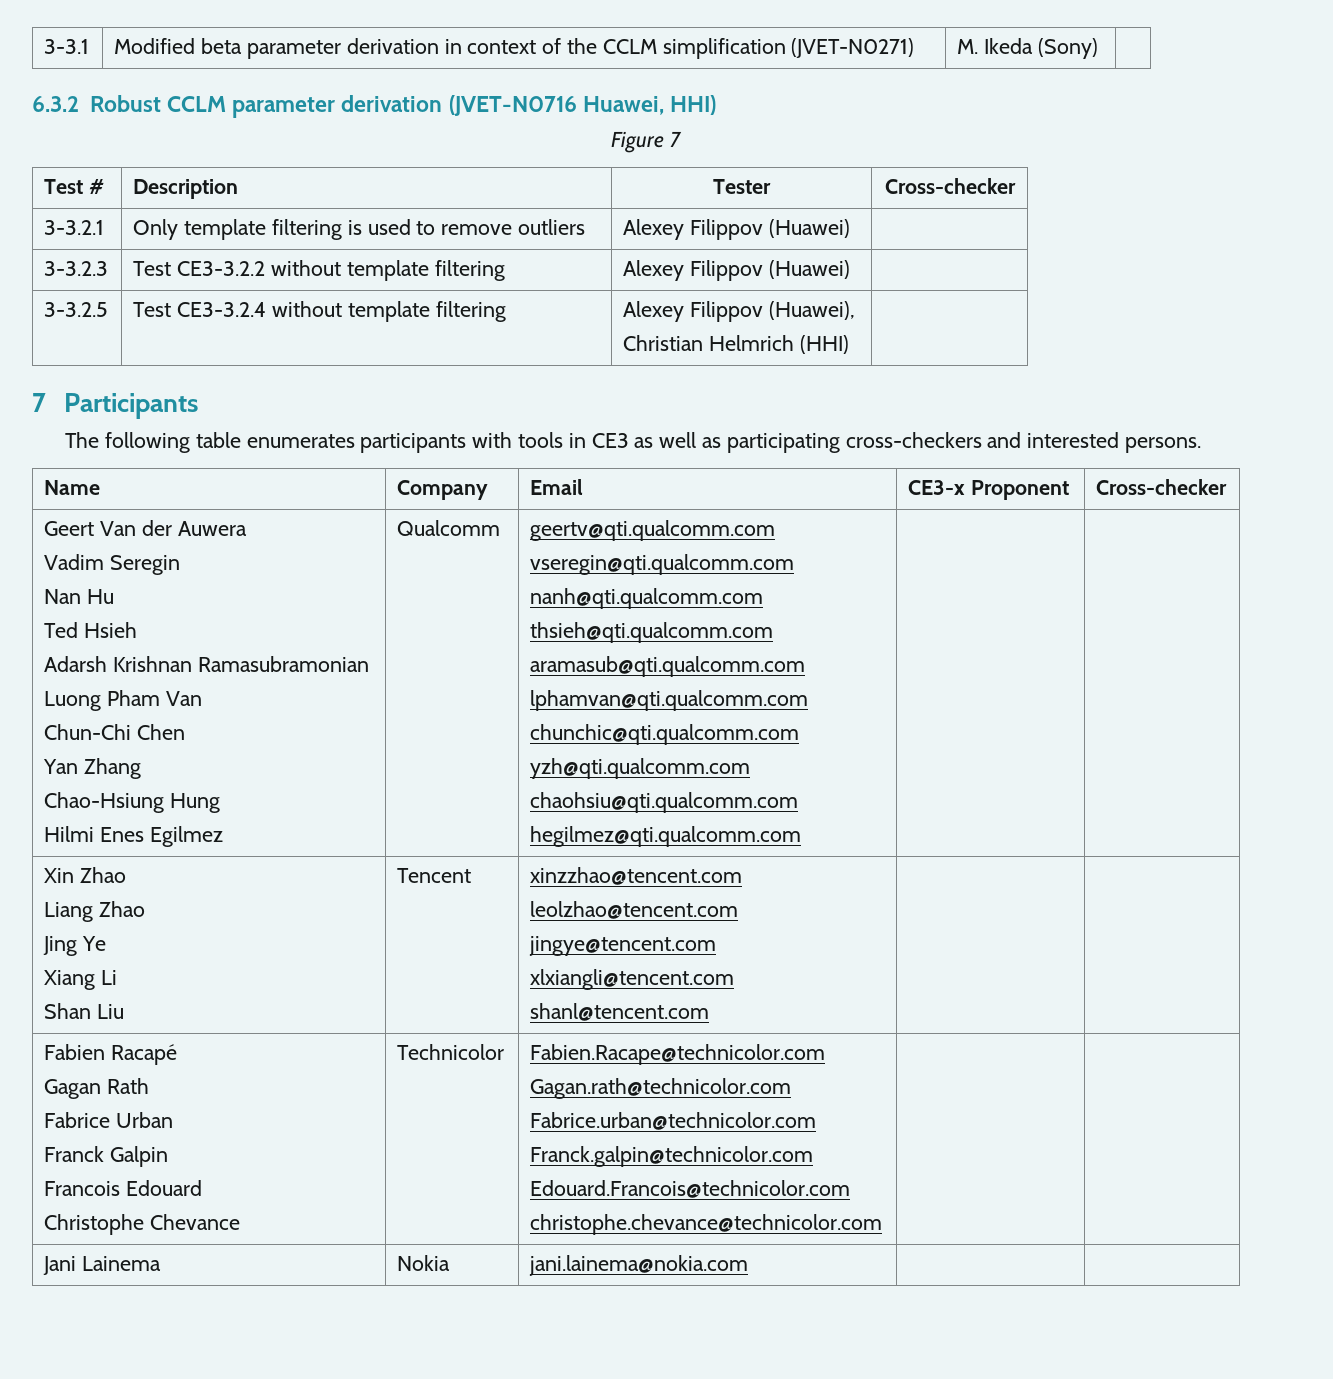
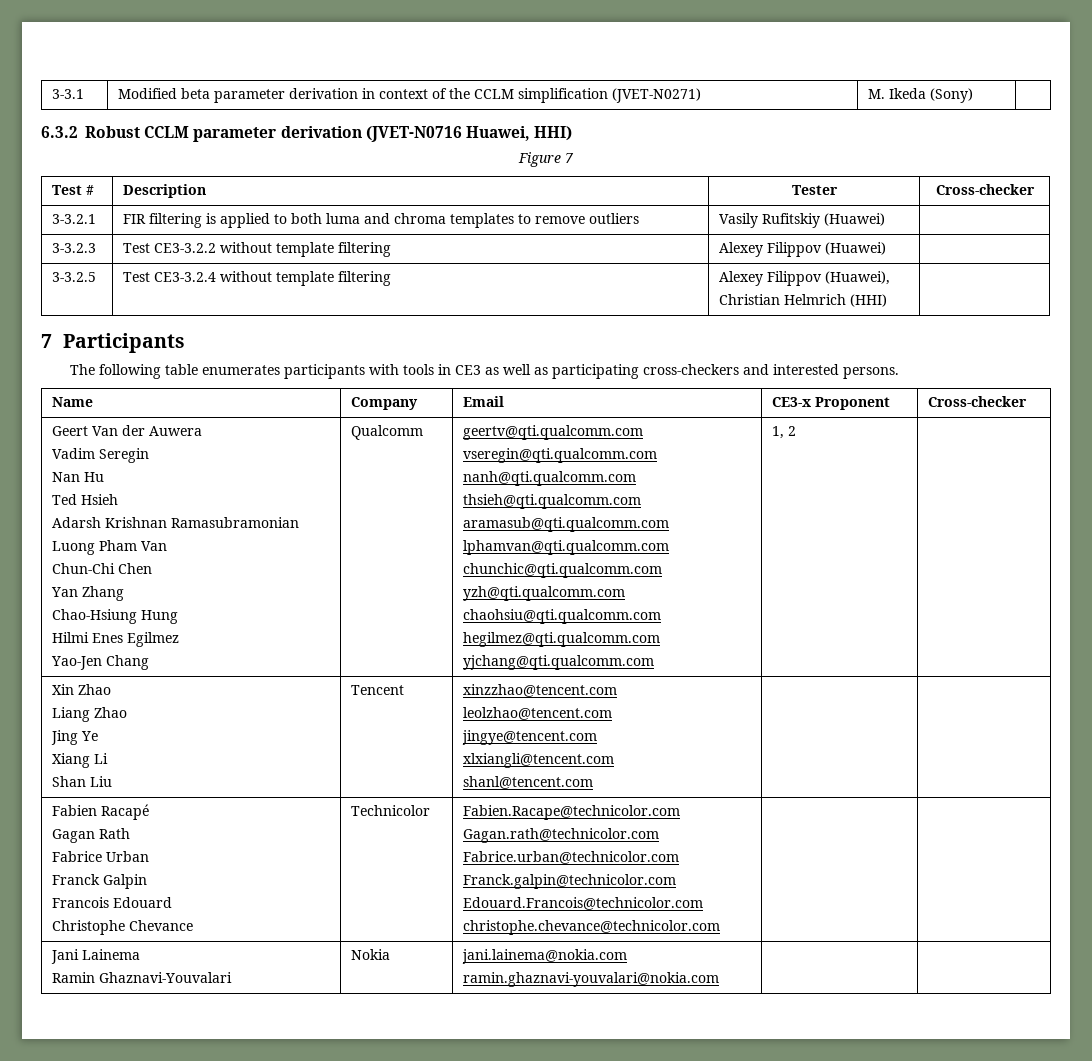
- 3-3.2.1 | Only template filtering is used to remove outliers | Alexey Filippov (Huawei) |
+ 3-3.2.1 | FIR filtering is applied to both luma and chroma templates to remove outliers | Vasily Rufitskiy (Huawei) |
+ Yao-Jen Chang
+ yjchang@qti.qualcomm.com | 1, 2
- Jani Lainema | Nokia | jani.lainema@nokia.com | |
+ Jani Lainema
+ Ramin Ghaznavi-Youvalari | Nokia | jani.lainema@nokia.com
+ ramin.ghaznavi-youvalari@nokia.com | |

